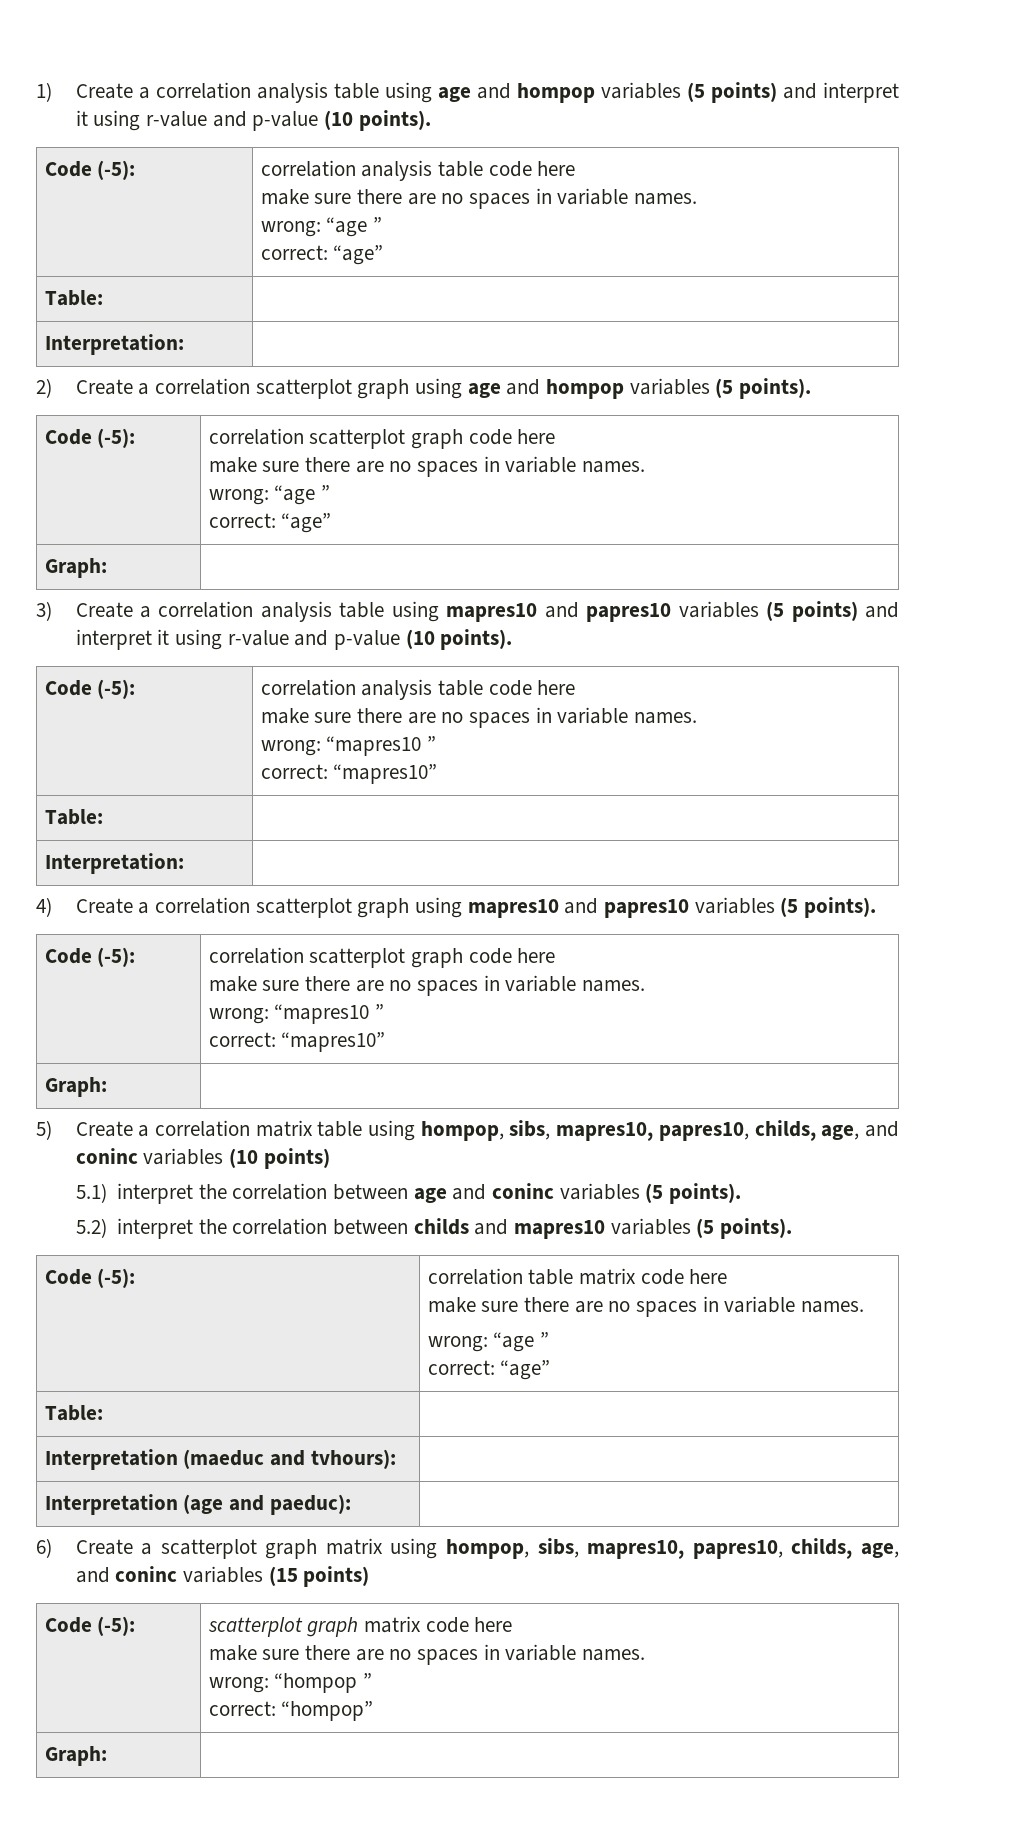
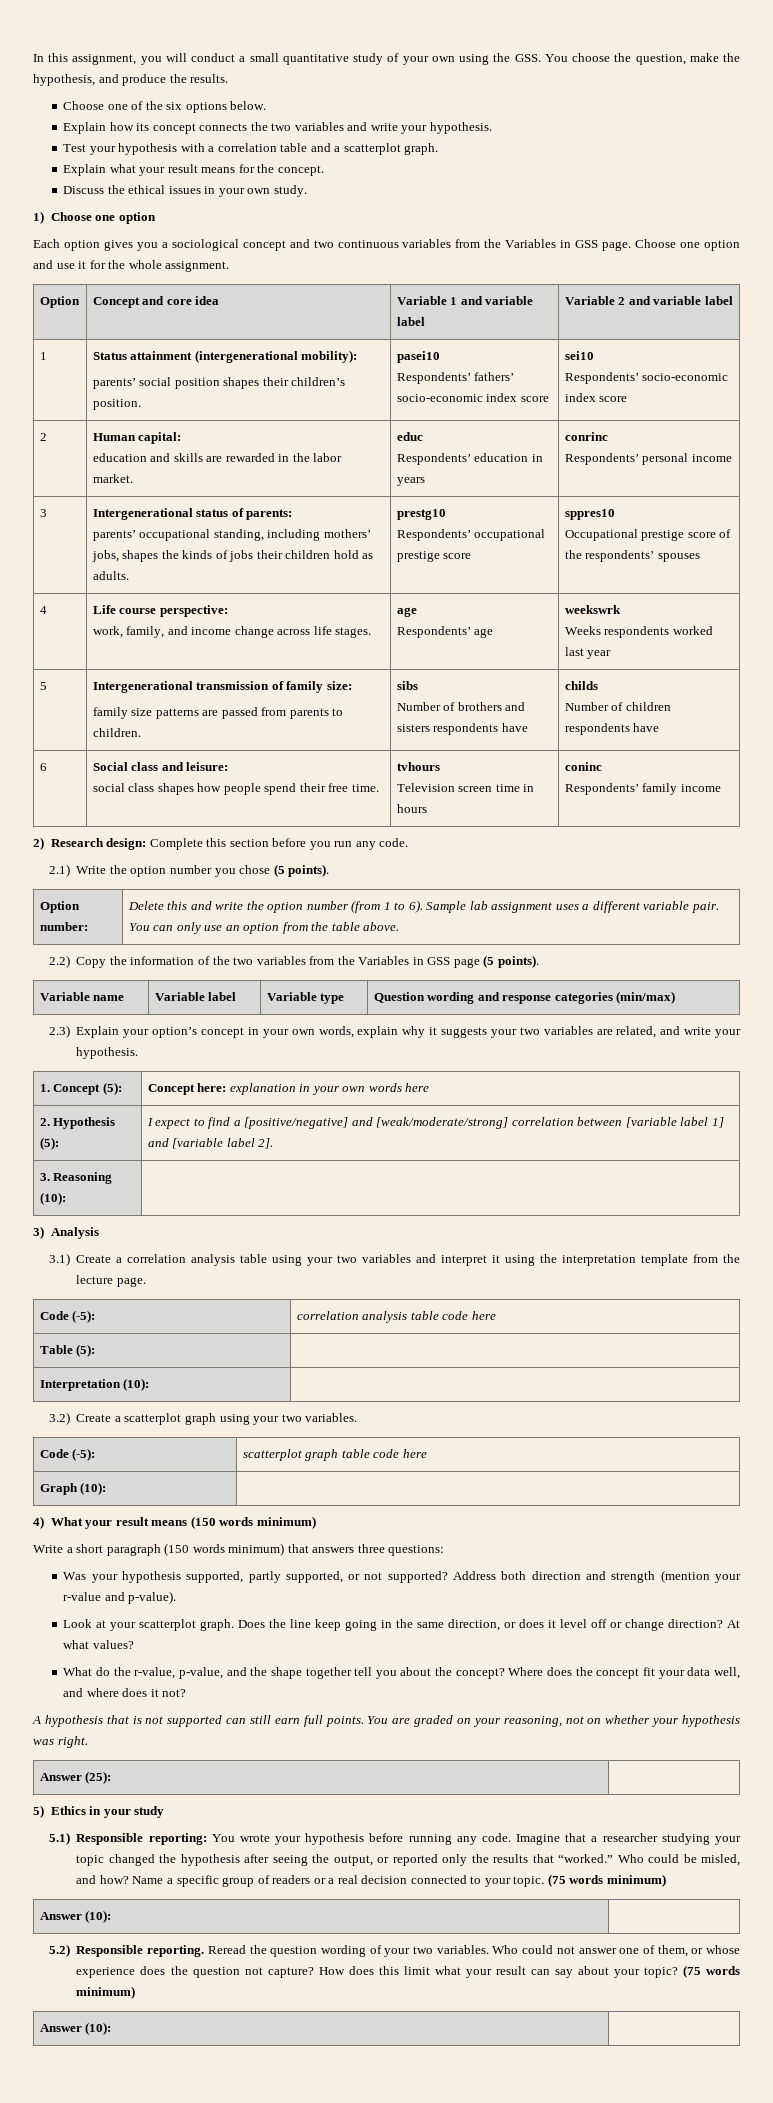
- 1) Create a correlation analysis table using age and hompop variables (5 points) and interpret it using r-value and p-value (10 points).
+ In this assignment, you will conduct a small quantitative study of your own using the GSS. You choose the question, make the hypothesis, and produce the results.
+ Choose one of the six options below.
+ Explain how its concept connects the two variables and write your hypothesis.
+ Test your hypothesis with a correlation table and a scatterplot graph.
+ Explain what your result means for the concept.
+ Discuss the ethical issues in your own study.
+ 1) Choose one option
+ Each option gives you a sociological concept and two continuous variables from the Variables in GSS page. Choose one option and use it for the whole assignment.
+ Option | Concept and core idea | Variable 1 and variable label | Variable 2 and variable label
+ 1 | Status attainment (intergenerational mobility):
+ parents’ social position shapes their children’s position. | pasei10
+ Respondents’ fathers’ socio-economic index score | sei10
+ Respondents’ socio-economic index score
+ 2 | Human capital:
+ education and skills are rewarded in the labor market. | educ
+ Respondents’ education in years | conrinc
+ Respondents’ personal income
+ 3 | Intergenerational status of parents:
+ parents’ occupational standing, including mothers’ jobs, shapes the kinds of jobs their children hold as adults. | prestg10
+ Respondents’ occupational prestige score | sppres10
+ Occupational prestige score of the respondents’ spouses
+ 4 | Life course perspective:
+ work, family, and income change across life stages. | age
+ Respondents’ age | weekswrk
+ Weeks respondents worked last year
+ 5 | Intergenerational transmission of family size:
+ family size patterns are passed from parents to children. | sibs
+ Number of brothers and sisters respondents have | childs
+ Number of children respondents have
+ 6 | Social class and leisure:
+ social class shapes how people spend their free time. | tvhours
+ Television screen time in hours | coninc
+ Respondents’ family income
+ 2) Research design: Complete this section before you run any code.
+ 2.1) Write the option number you chose (5 points).
+ Option number: | Delete this and write the option number (from 1 to 6). Sample lab assignment uses a different variable pair. You can only use an option from the table above.
+ 2.2) Copy the information of the two variables from the Variables in GSS page (5 points).
+ Variable name | Variable label | Variable type | Question wording and response categories (min/max)
+ 2.3) Explain your option’s concept in your own words, explain why it suggests your two variables are related, and write your hypothesis.
+ 1. Concept (5): | Concept here: explanation in your own words here
+ 2. Hypothesis (5): | I expect to find a [positive/negative] and [weak/moderate/strong] correlation between [variable label 1] and [variable label 2].
+ 3. Reasoning (10): |
+ 3) Analysis
+ 3.1) Create a correlation analysis table using your two variables and interpret it using the interpretation template from the lecture page.
  Code (-5): | correlation analysis table code here
- make sure there are no spaces in variable names.
- wrong: “age ”
- correct: “age”
- Table: |
- Interpretation: |
- 2) Create a correlation scatterplot graph using age and hompop variables (5 points).
- Code (-5): | correlation scatterplot graph code here
- make sure there are no spaces in variable names.
- wrong: “age ”
- correct: “age”
- Graph: |
- 3) Create a correlation analysis table using mapres10 and papres10 variables (5 points) and interpret it using r-value and p-value (10 points).
- Code (-5): | correlation analysis table code here
- make sure there are no spaces in variable names.
- wrong: “mapres10 ”
- correct: “mapres10”
- Table: |
- Interpretation: |
- 4) Create a correlation scatterplot graph using mapres10 and papres10 variables (5 points).
- Code (-5): | correlation scatterplot graph code here
- make sure there are no spaces in variable names.
- wrong: “mapres10 ”
- correct: “mapres10”
- Graph: |
- 5) Create a correlation matrix table using hompop, sibs, mapres10, papres10, childs, age, and coninc variables (10 points)
- 5.1) interpret the correlation between age and coninc variables (5 points).
- 5.2) interpret the correlation between childs and mapres10 variables (5 points).
- Code (-5): | correlation table matrix code here
- make sure there are no spaces in variable names.
- wrong: “age ”
- correct: “age”
- Table: |
- Interpretation (maeduc and tvhours): |
- Interpretation (age and paeduc): |
- 6) Create a scatterplot graph matrix using hompop, sibs, mapres10, papres10, childs, age, and coninc variables (15 points)
+ Table (5): |
+ Interpretation (10): |
+ 3.2) Create a scatterplot graph using your two variables.
- Code (-5): | scatterplot graph matrix code here
- make sure there are no spaces in variable names.
- wrong: “hompop ”
- correct: “hompop”
- Graph: |
+ Code (-5): | scatterplot graph table code here
+ Graph (10): |
+ 4) What your result means (150 words minimum)
+ Write a short paragraph (150 words minimum) that answers three questions:
+ Was your hypothesis supported, partly supported, or not supported? Address both direction and strength (mention your r-value and p-value).
+ Look at your scatterplot graph. Does the line keep going in the same direction, or does it level off or change direction? At what values?
+ What do the r-value, p-value, and the shape together tell you about the concept? Where does the concept fit your data well, and where does it not?
+ A hypothesis that is not supported can still earn full points. You are graded on your reasoning, not on whether your hypothesis was right.
+ Answer (25): |
+ 5) Ethics in your study
+ 5.1) Responsible reporting: You wrote your hypothesis before running any code. Imagine that a researcher studying your topic changed the hypothesis after seeing the output, or reported only the results that “worked.” Who could be misled, and how? Name a specific group of readers or a real decision connected to your topic. (75 words minimum)
+ Answer (10): |
+ 5.2) Responsible reporting. Reread the question wording of your two variables. Who could not answer one of them, or whose experience does the question not capture? How does this limit what your result can say about your topic? (75 words minimum)
+ Answer (10): |

